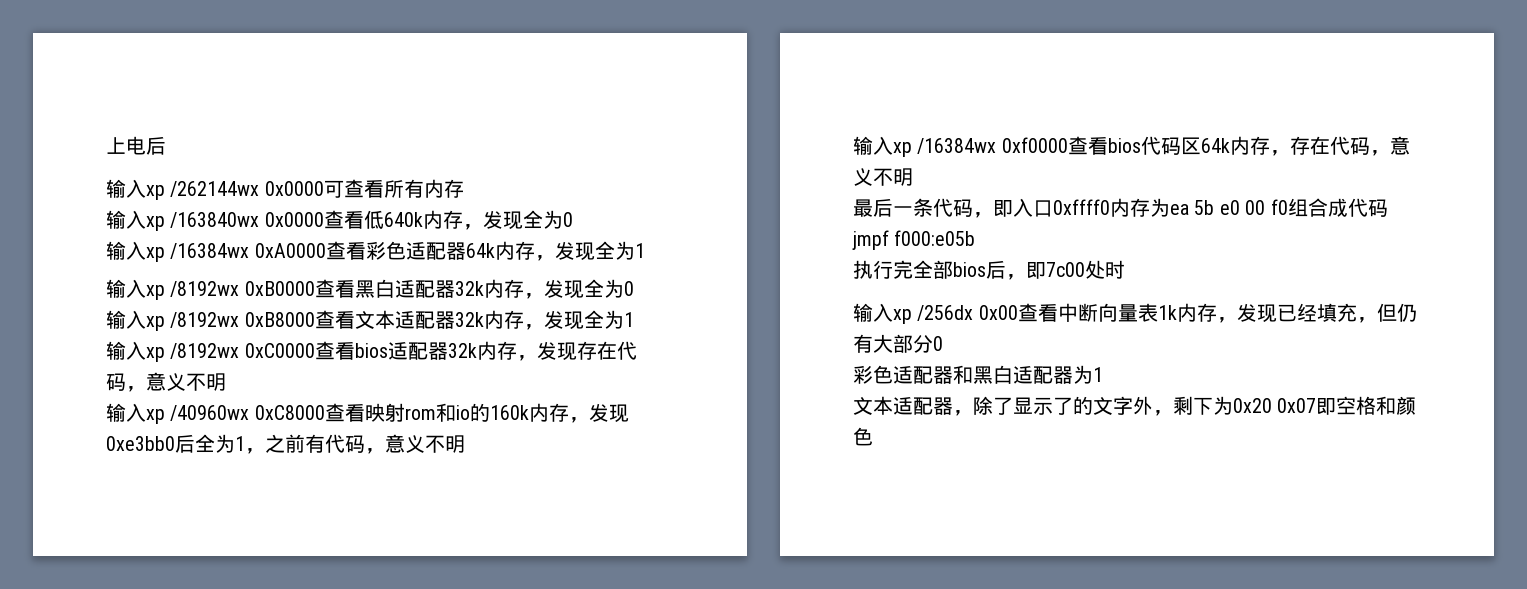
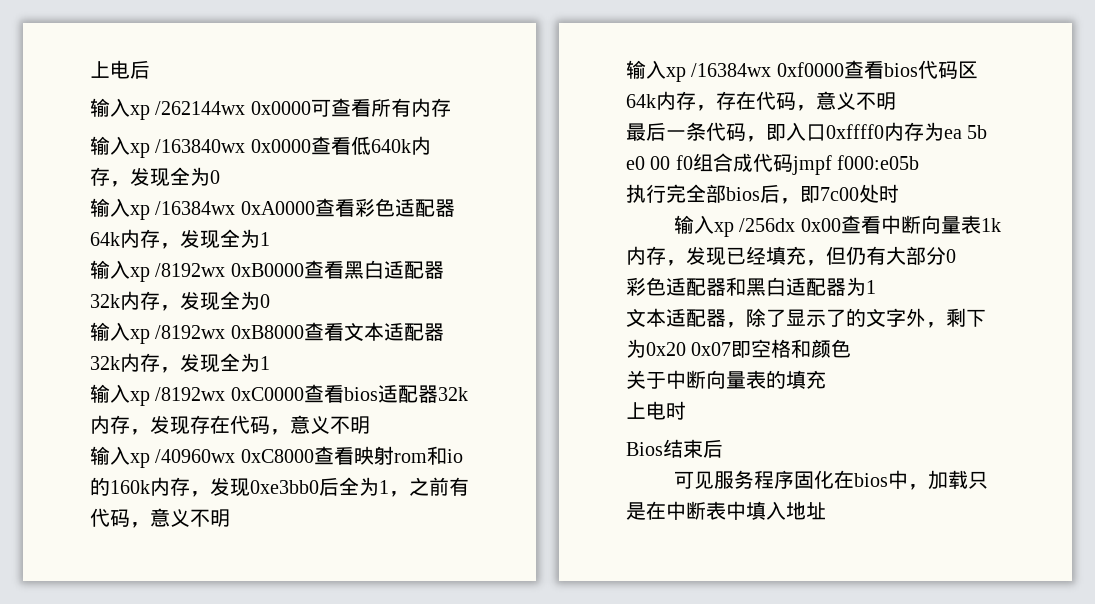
+ 关于中断向量表的填充
+ 上电时
+ Bios结束后
+ 可见服务程序固化在bios中，加载只是在中断表中填入地址

